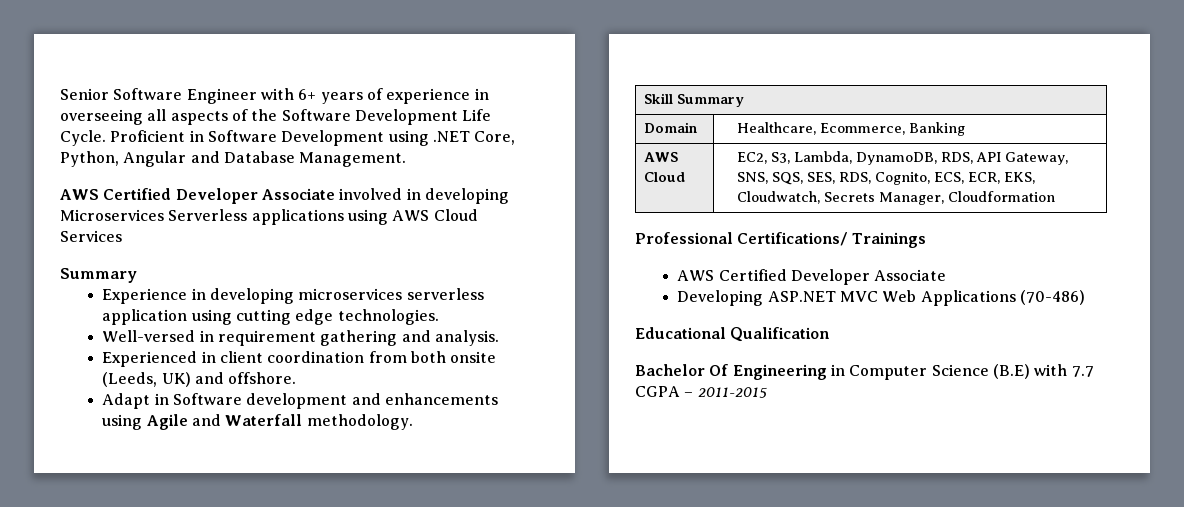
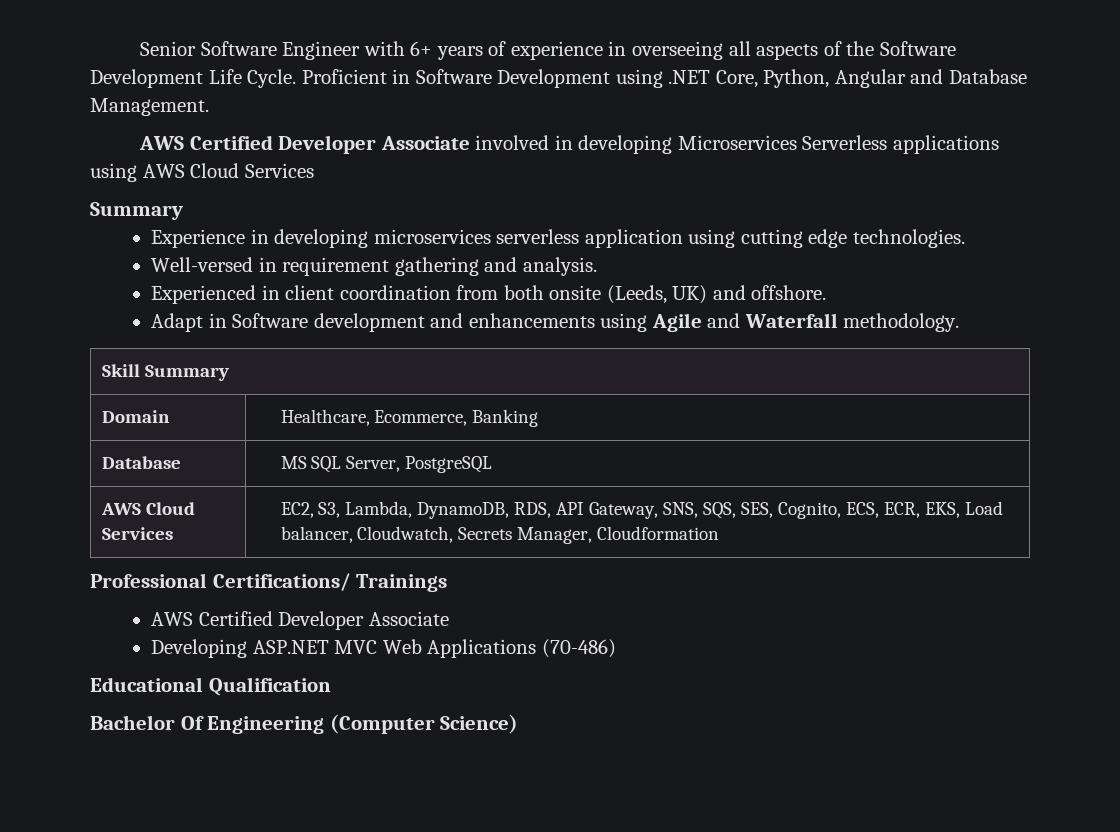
- AWS Cloud | EC2, S3, Lambda, DynamoDB, RDS, API Gateway, SNS, SQS, SES, RDS, Cognito, ECS, ECR, EKS, Cloudwatch, Secrets Manager, Cloudformation
+ Database | MS SQL Server, PostgreSQL
+ AWS Cloud Services | EC2, S3, Lambda, DynamoDB, RDS, API Gateway, SNS, SQS, SES, Cognito, ECS, ECR, EKS, Load balancer, Cloudwatch, Secrets Manager, Cloudformation
- Bachelor Of Engineering in Computer Science (B.E) with 7.7 CGPA – 2011-2015
+ Bachelor Of Engineering (Computer Science)

